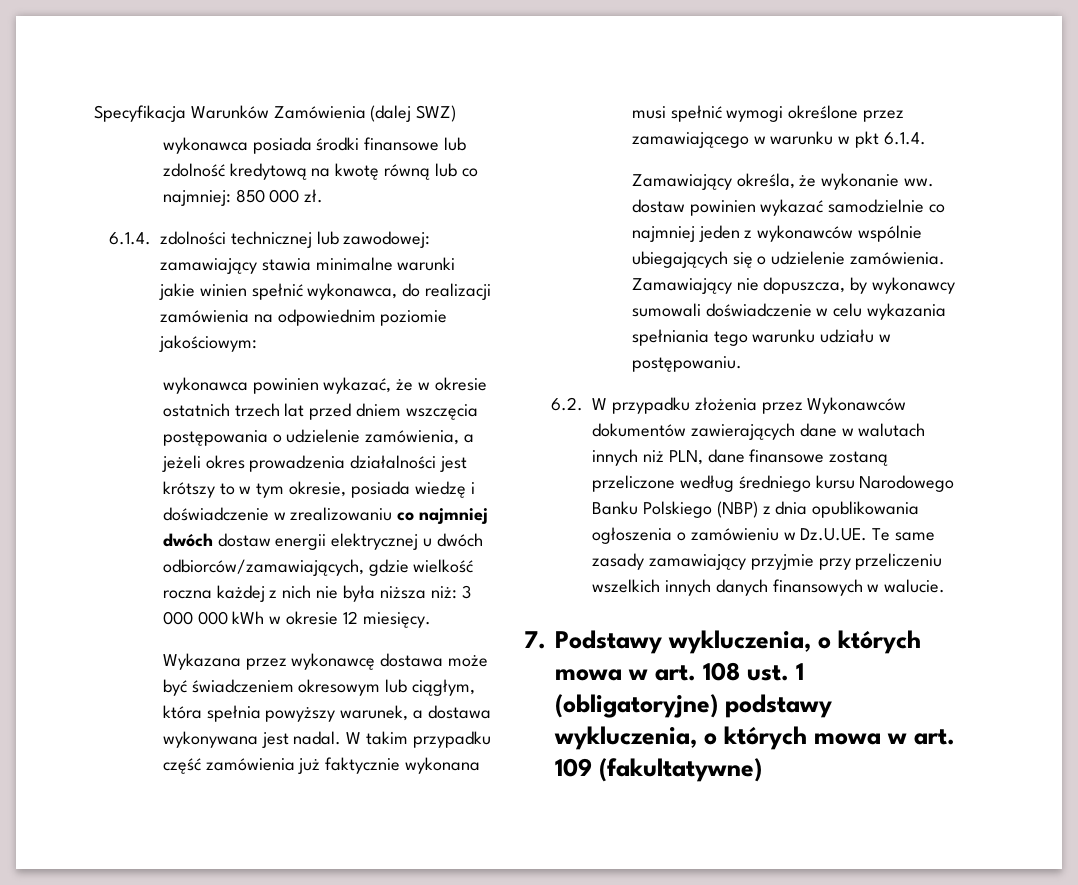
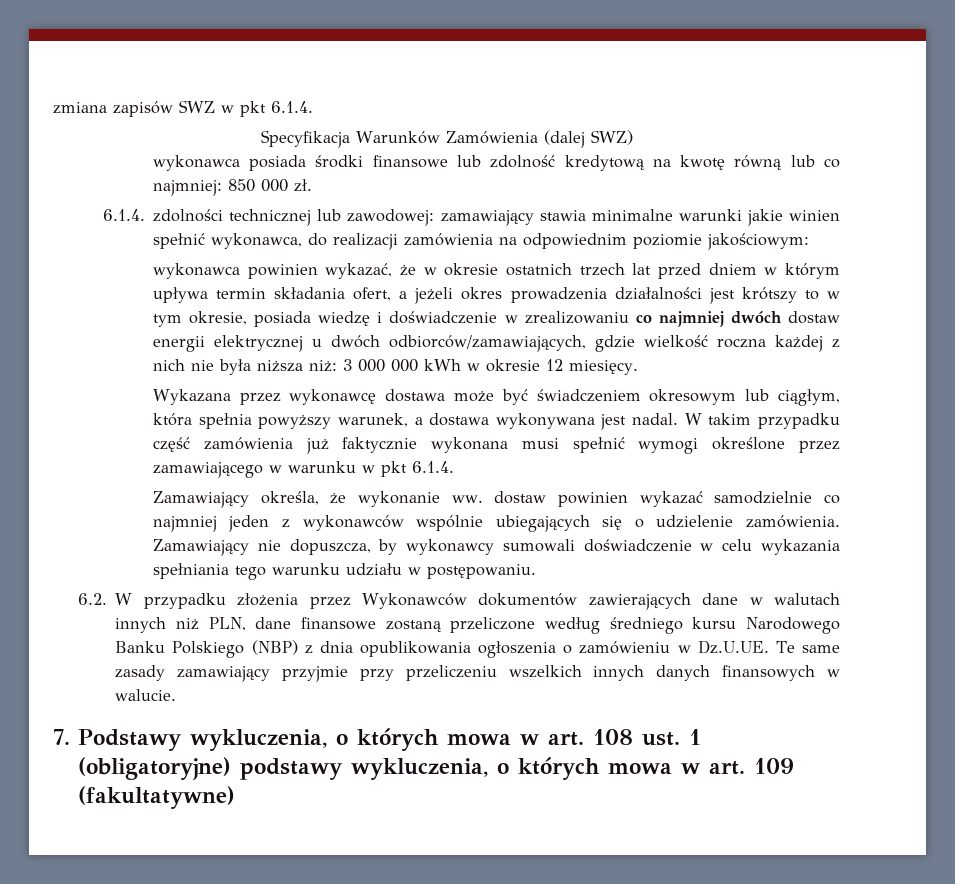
+ zmiana zapisów SWZ w pkt 6.1.4.
- wykonawca powinien wykazać, że w okresie ostatnich trzech lat przed dniem wszczęcia postępowania o udzielenie zamówienia, a jeżeli okres prowadzenia działalności jest krótszy to w tym okresie, posiada wiedzę i doświadczenie w zrealizowaniu co najmniej dwóch dostaw energii elektrycznej u dwóch odbiorców/zamawiających, gdzie wielkość roczna każdej z nich nie była niższa niż: 3 000 000 kWh w okresie 12 miesięcy.
+ wykonawca powinien wykazać, że w okresie ostatnich trzech lat przed dniem w którym upływa termin składania ofert, a jeżeli okres prowadzenia działalności jest krótszy to w tym okresie, posiada wiedzę i doświadczenie w zrealizowaniu co najmniej dwóch dostaw energii elektrycznej u dwóch odbiorców/zamawiających, gdzie wielkość roczna każdej z nich nie była niższa niż: 3 000 000 kWh w okresie 12 miesięcy.

